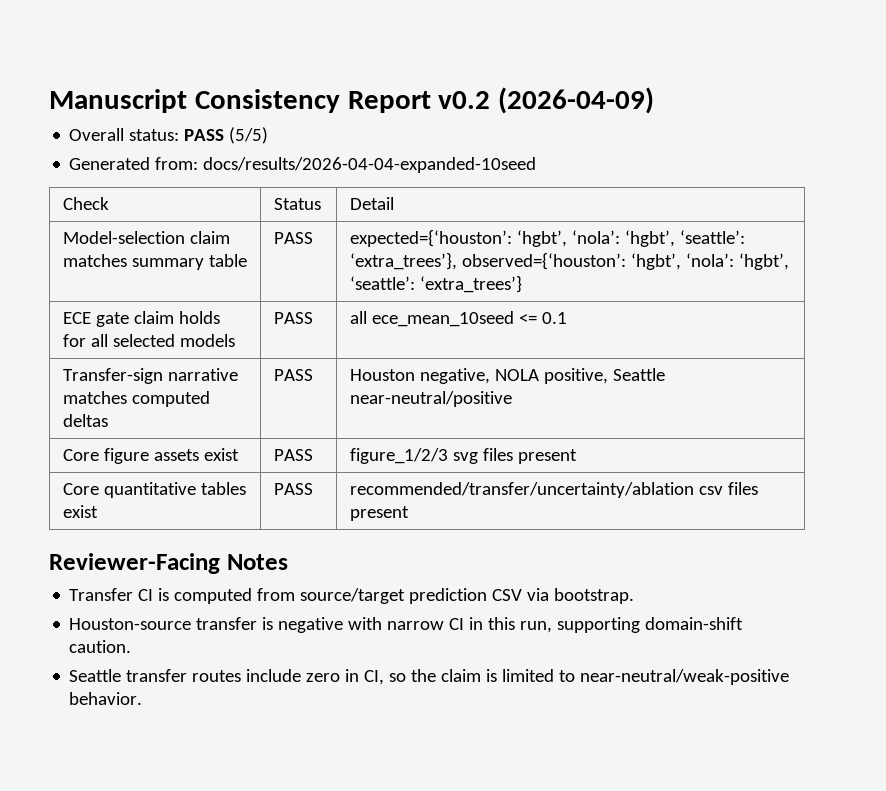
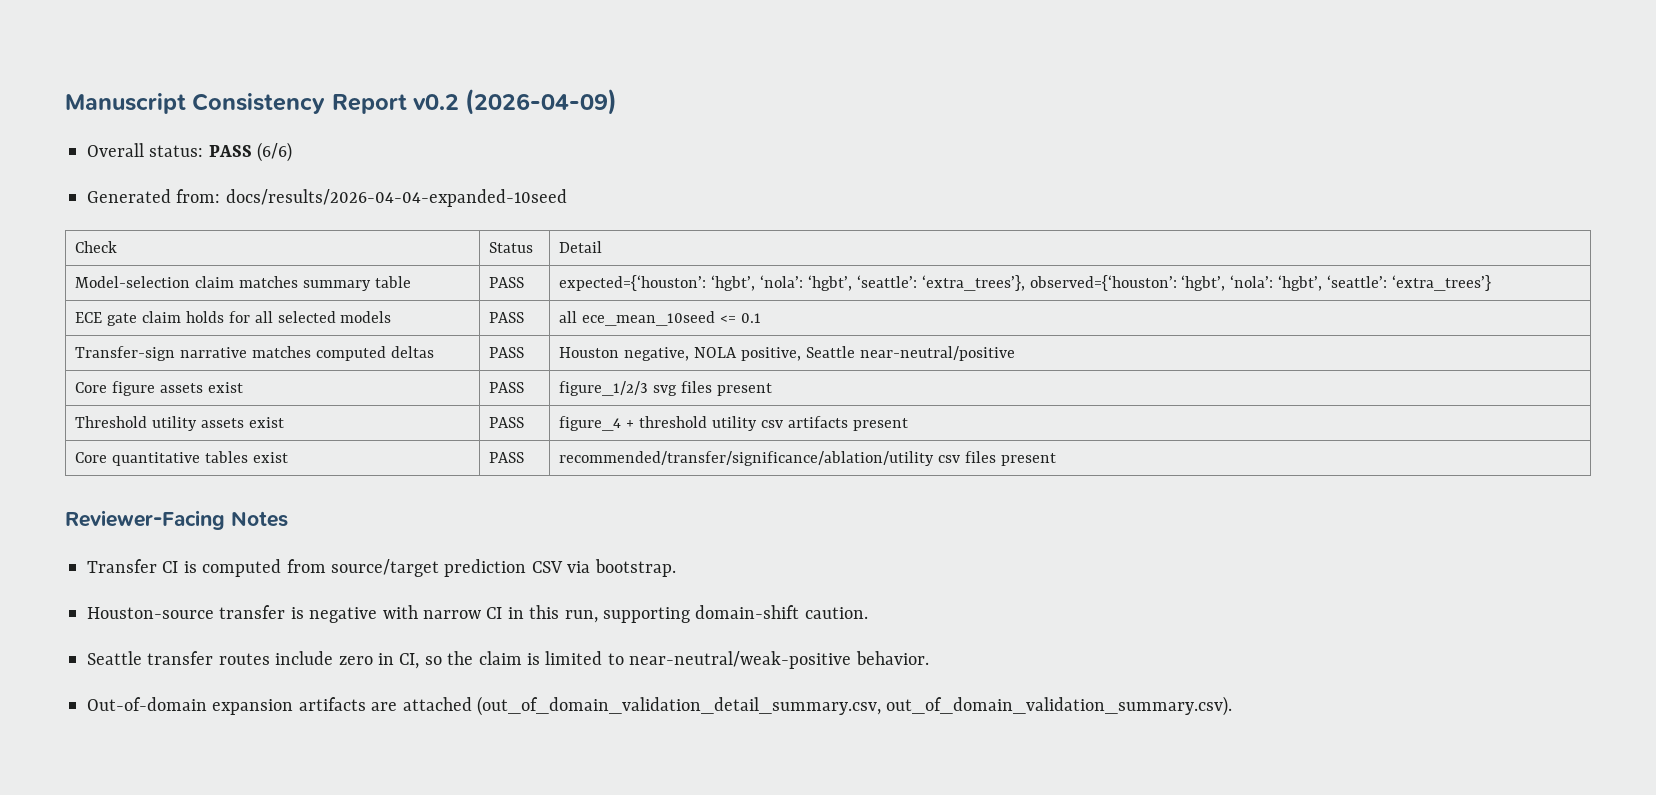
- Overall status: PASS (5/5)
+ Overall status: PASS (6/6)
+ Threshold utility assets exist | PASS | figure_4 + threshold utility csv artifacts present
- Core quantitative tables exist | PASS | recommended/transfer/uncertainty/ablation csv files present
+ Core quantitative tables exist | PASS | recommended/transfer/significance/ablation/utility csv files present
+ Out-of-domain expansion artifacts are attached (out_of_domain_validation_detail_summary.csv, out_of_domain_validation_summary.csv).

